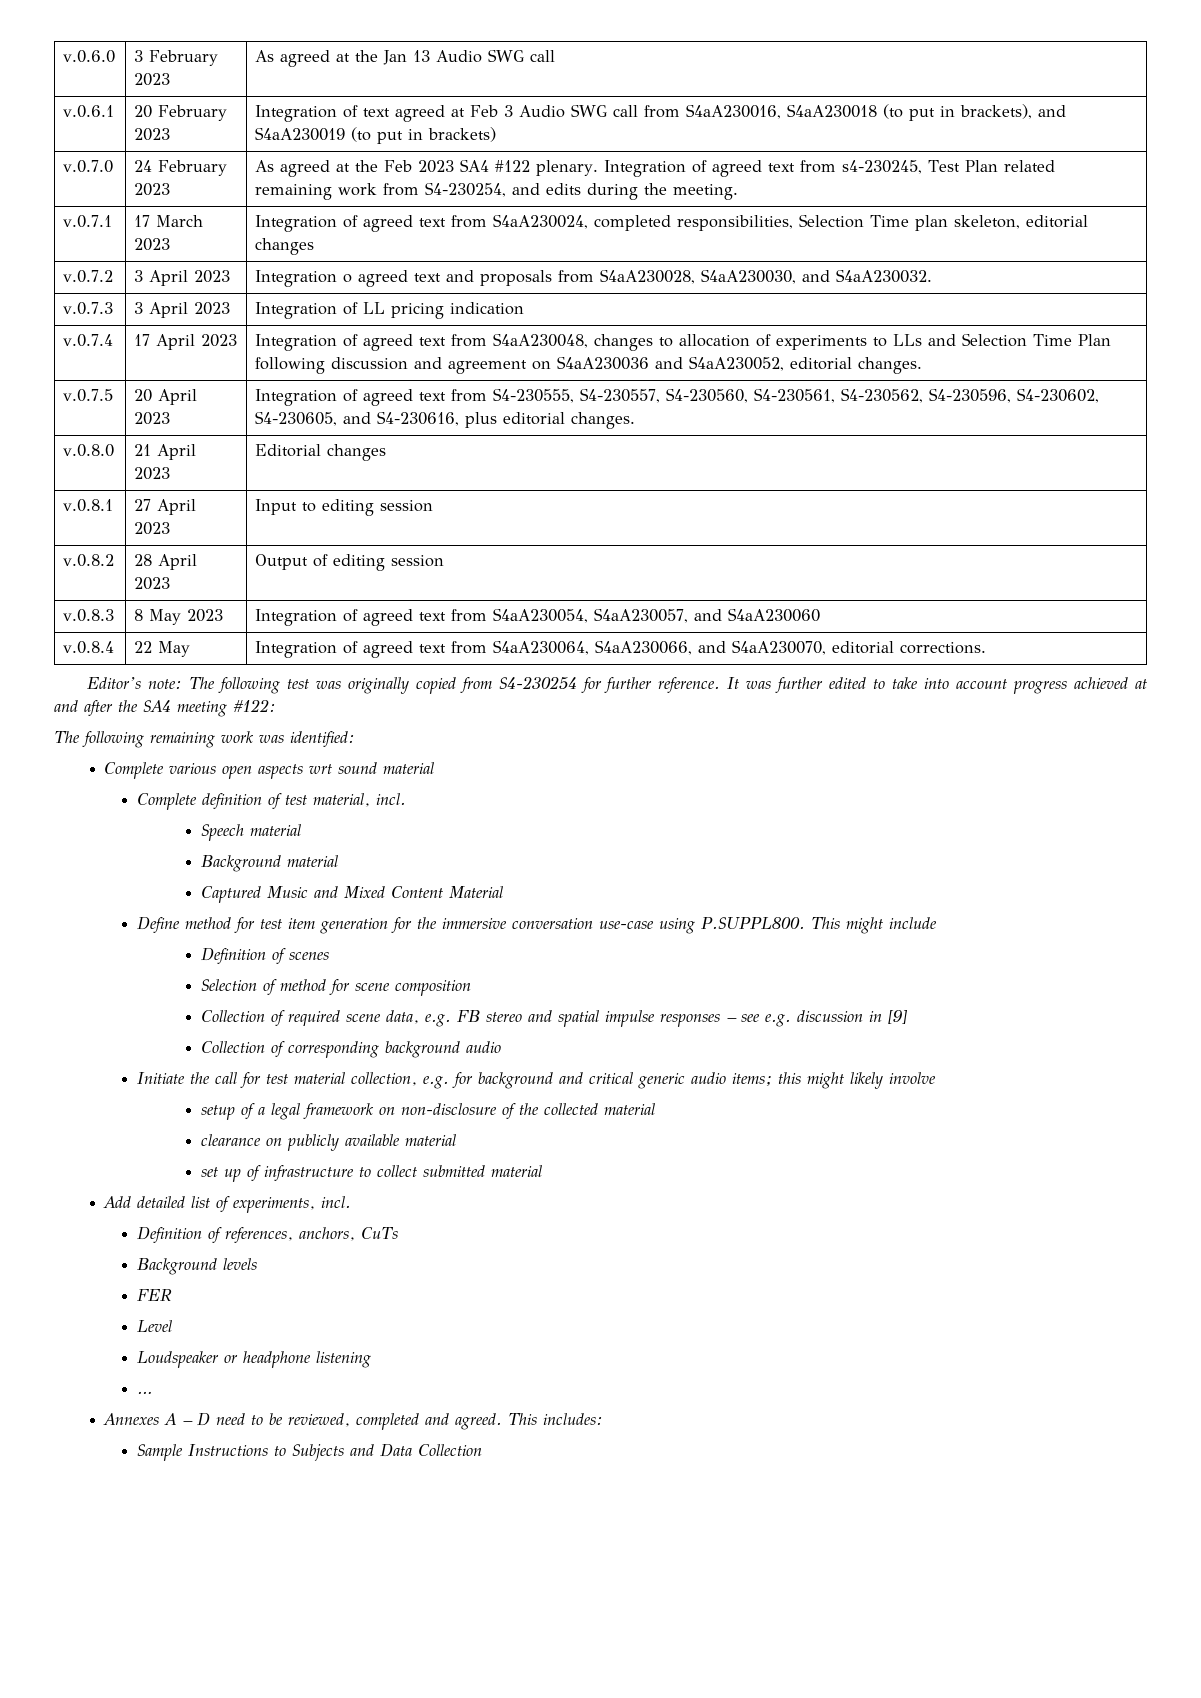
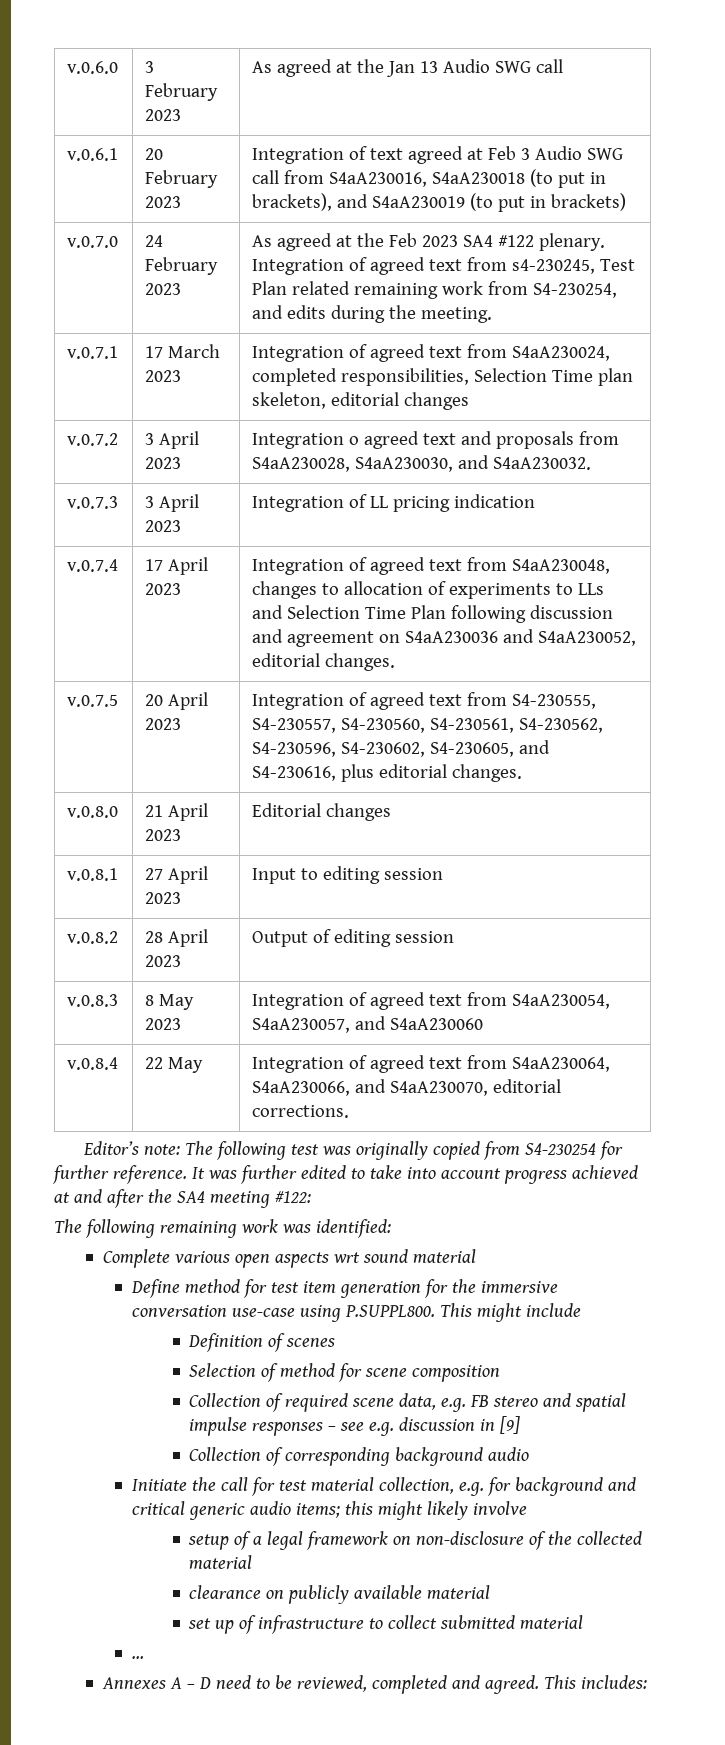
- Complete definition of test material, incl.
- Speech material
- Background material
- Captured Music and Mixed Content Material
- Add detailed list of experiments, incl.
- Definition of references, anchors, CuTs
- Background levels
- FER
- Level
- Loudspeaker or headphone listening
- Sample Instructions to Subjects and Data Collection

